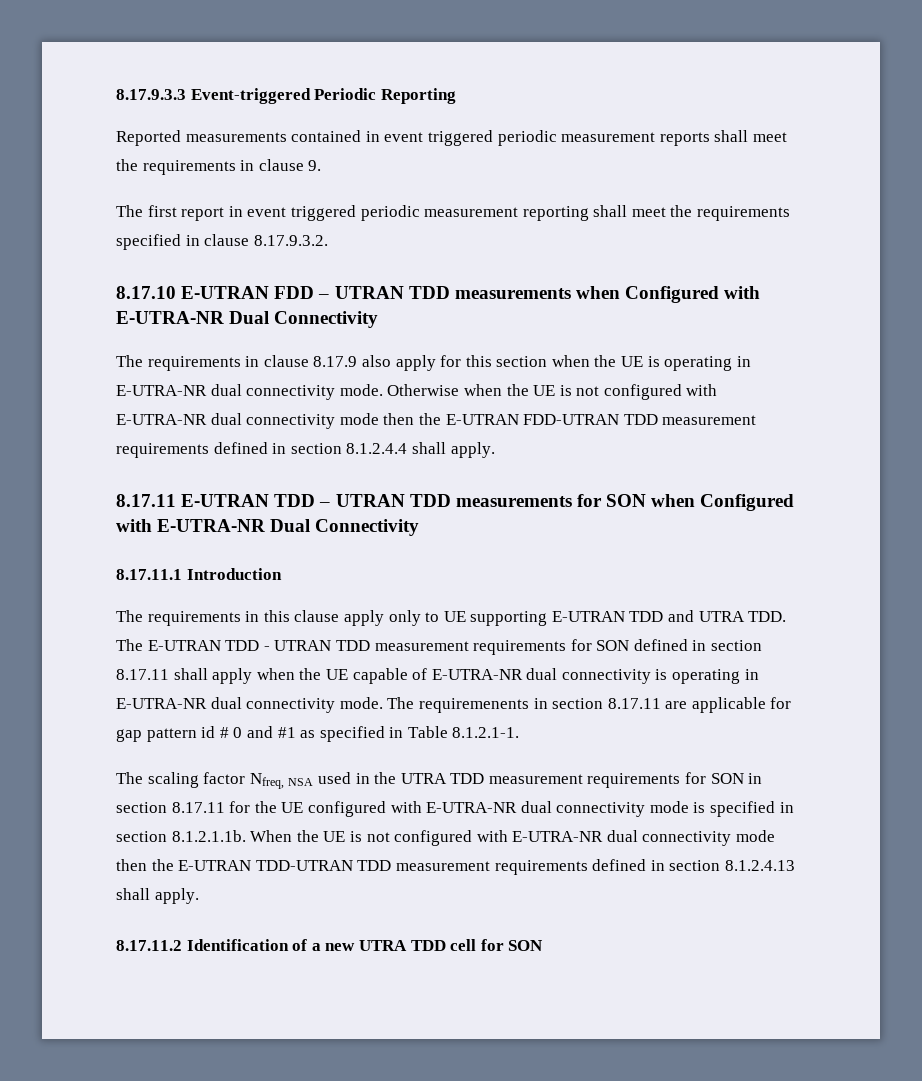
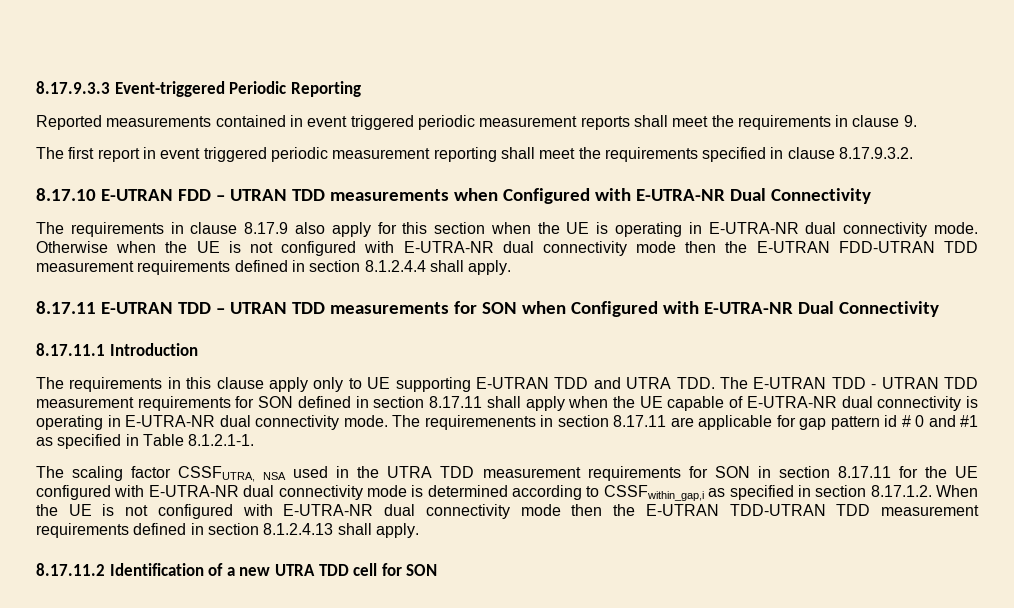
- The scaling factor Nfreq, NSA used in the UTRA TDD measurement requirements for SON in section 8.17.11 for the UE configured with E-UTRA-NR dual connectivity mode is specified in section 8.1.2.1.1b. When the UE is not configured with E-UTRA-NR dual connectivity mode then the E-UTRAN TDD-UTRAN TDD measurement requirements defined in section 8.1.2.4.13 shall apply.
+ The scaling factor CSSFUTRA, NSA used in the UTRA TDD measurement requirements for SON in section 8.17.11 for the UE configured with E-UTRA-NR dual connectivity mode is determined according to CSSFwithin_gap,i as specified in section 8.17.1.2. When the UE is not configured with E-UTRA-NR dual connectivity mode then the E-UTRAN TDD-UTRAN TDD measurement requirements defined in section 8.1.2.4.13 shall apply.

